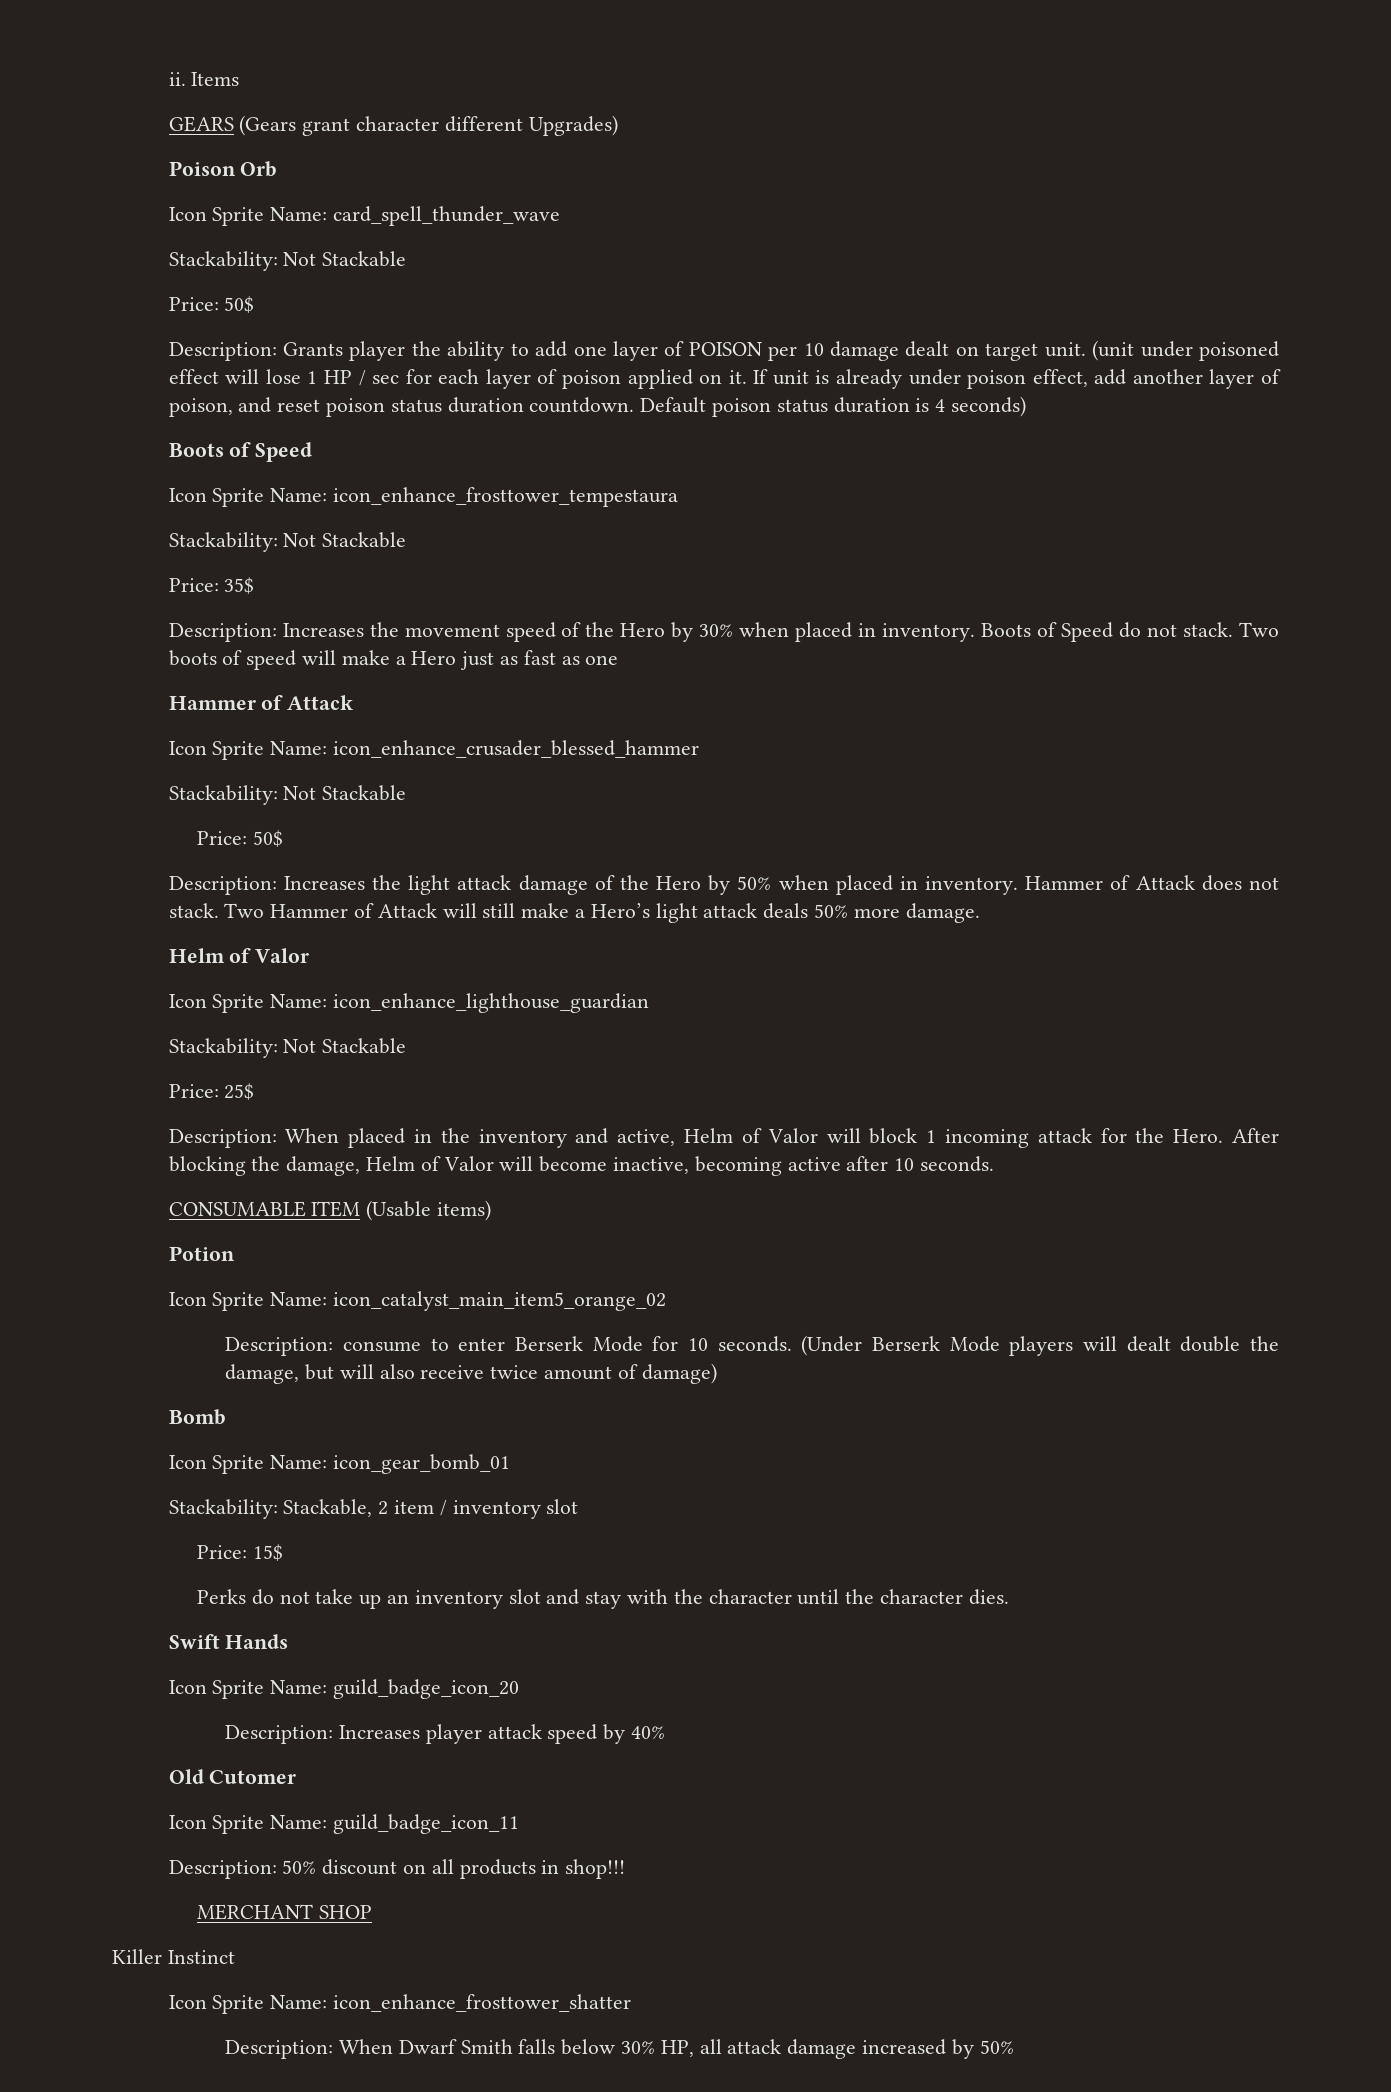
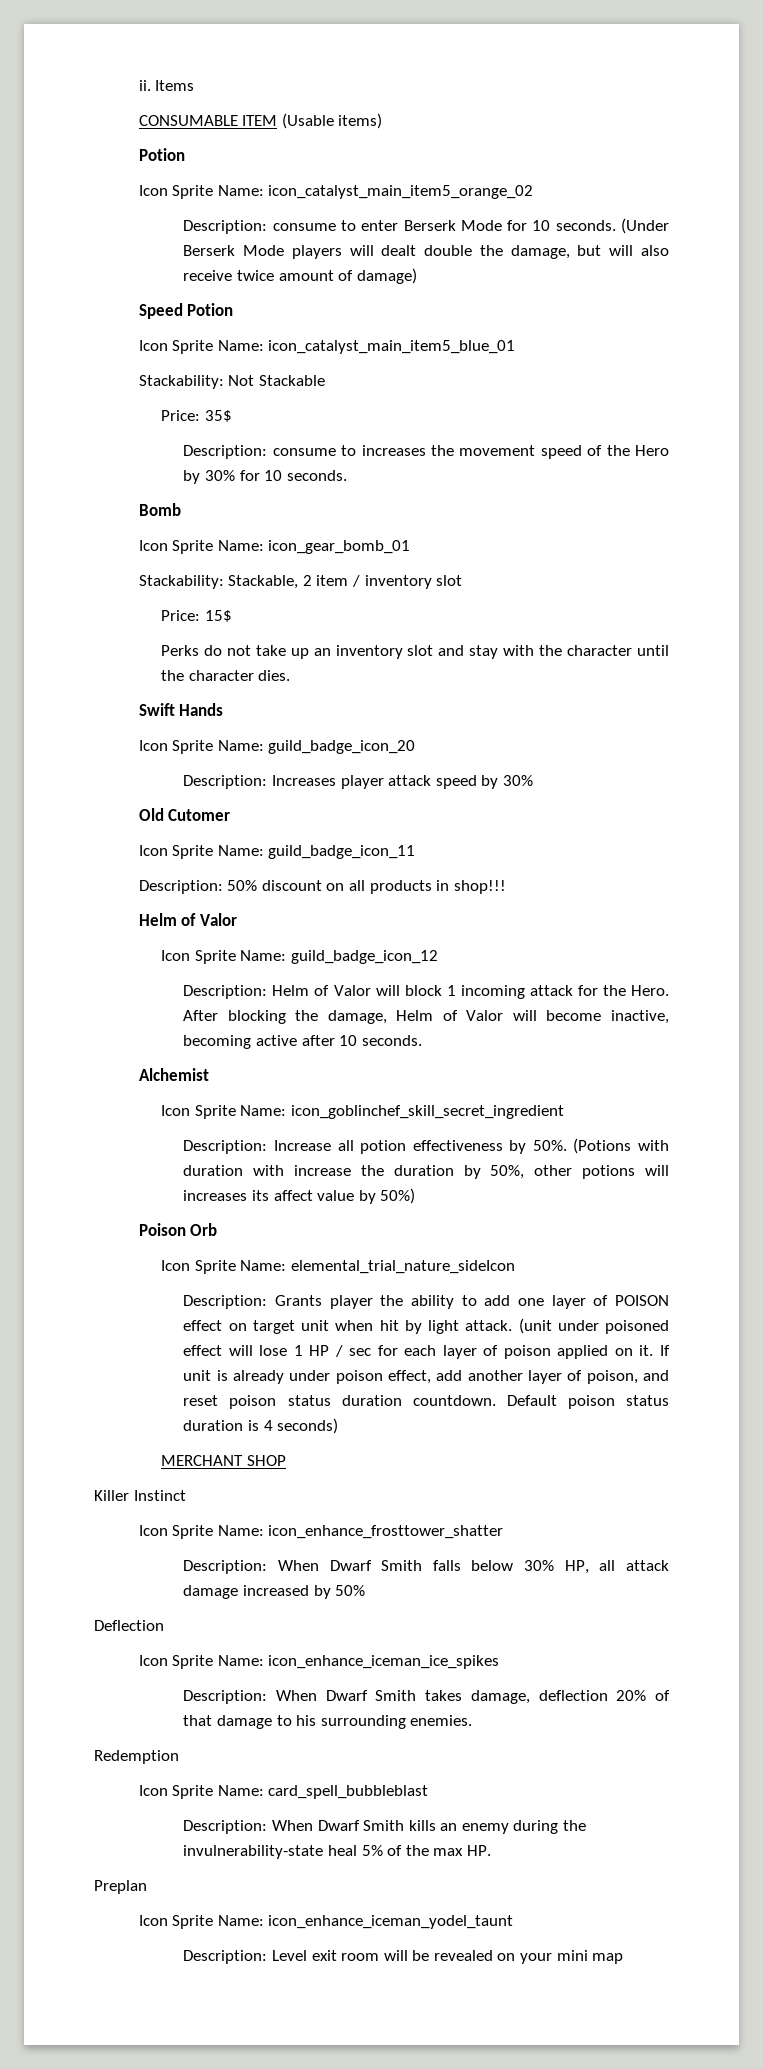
- GEARS (Gears grant character different Upgrades)
- Poison Orb
- Icon Sprite Name: card_spell_thunder_wave
- Stackability: Not Stackable
- Price: 50$
- Description: Grants player the ability to add one layer of POISON per 10 damage dealt on target unit. (unit under poisoned effect will lose 1 HP / sec for each layer of poison applied on it. If unit is already under poison effect, add another layer of poison, and reset poison status duration countdown. Default poison status duration is 4 seconds)
- Boots of Speed
- Icon Sprite Name: icon_enhance_frosttower_tempestaura
- Stackability: Not Stackable
- Price: 35$
- Description: Increases the movement speed of the Hero by 30% when placed in inventory. Boots of Speed do not stack. Two boots of speed will make a Hero just as fast as one
- Hammer of Attack
- Icon Sprite Name: icon_enhance_crusader_blessed_hammer
- Stackability: Not Stackable
- Price: 50$
- Description: Increases the light attack damage of the Hero by 50% when placed in inventory. Hammer of Attack does not stack. Two Hammer of Attack will still make a Hero’s light attack deals 50% more damage.
- Helm of Valor
- Icon Sprite Name: icon_enhance_lighthouse_guardian
- Stackability: Not Stackable
- Price: 25$
- Description: When placed in the inventory and active, Helm of Valor will block 1 incoming attack for the Hero. After blocking the damage, Helm of Valor will become inactive, becoming active after 10 seconds.
+ Speed Potion
+ Icon Sprite Name: icon_catalyst_main_item5_blue_01
+ Stackability: Not Stackable
+ Price: 35$
+ Description: consume to increases the movement speed of the Hero by 30% for 10 seconds.
- Description: Increases player attack speed by 40%
+ Description: Increases player attack speed by 30%
  Description: 50% discount on all products in shop!!!
+ Helm of Valor
+ Icon Sprite Name: guild_badge_icon_12
+ Description: Helm of Valor will block 1 incoming attack for the Hero. After blocking the damage, Helm of Valor will become inactive, becoming active after 10 seconds.
+ Alchemist
+ Icon Sprite Name: icon_goblinchef_skill_secret_ingredient
+ Description: Increase all potion effectiveness by 50%. (Potions with duration with increase the duration by 50%, other potions will increases its affect value by 50%)
+ Poison Orb
+ Icon Sprite Name: elemental_trial_nature_sideIcon
+ Description: Grants player the ability to add one layer of POISON effect on target unit when hit by light attack. (unit under poisoned effect will lose 1 HP / sec for each layer of poison applied on it. If unit is already under poison effect, add another layer of poison, and reset poison status duration countdown. Default poison status duration is 4 seconds)
+ Deflection
+ Icon Sprite Name: icon_enhance_iceman_ice_spikes
+ Description: When Dwarf Smith takes damage, deflection 20% of that damage to his surrounding enemies.
+ Redemption
+ Icon Sprite Name: card_spell_bubbleblast
+ Description: When Dwarf Smith kills an enemy during the invulnerability-state heal 5% of the max HP.
+ Preplan
+ Icon Sprite Name: icon_enhance_iceman_yodel_taunt
+ Description: Level exit room will be revealed on your mini map

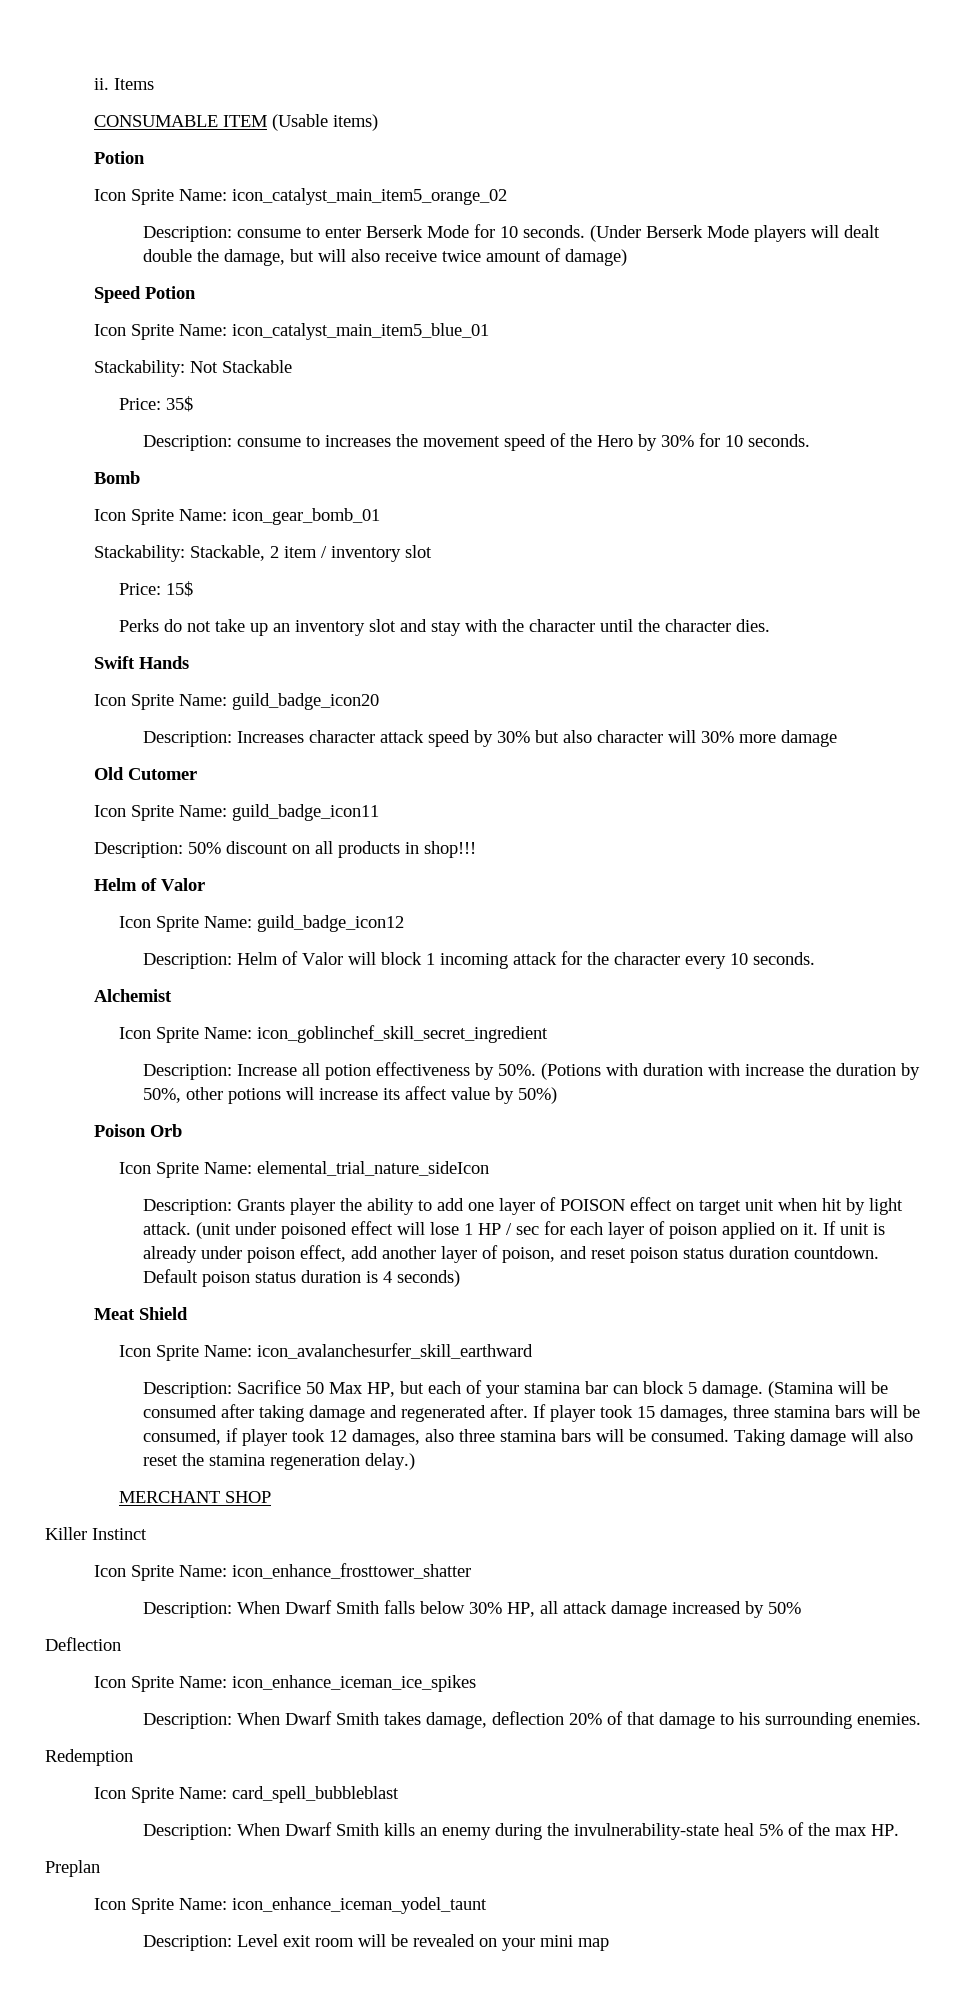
- Icon Sprite Name: guild_badge_icon_20
+ Icon Sprite Name: guild_badge_icon20
- Description: Increases player attack speed by 30%
+ Description: Increases character attack speed by 30% but also character will 30% more damage
- Icon Sprite Name: guild_badge_icon_11
+ Icon Sprite Name: guild_badge_icon11
- Icon Sprite Name: guild_badge_icon_12
+ Icon Sprite Name: guild_badge_icon12
- Description: Helm of Valor will block 1 incoming attack for the Hero. After blocking the damage, Helm of Valor will become inactive, becoming active after 10 seconds.
+ Description: Helm of Valor will block 1 incoming attack for the character every 10 seconds.
- (Potions with duration with increase the duration by 50%, other potions will increases its affect value by 50%)
+ (Potions with duration with increase the duration by 50%, other potions will increase its affect value by 50%)
+ Meat Shield
+ Icon Sprite Name: icon_avalanchesurfer_skill_earthward
+ Description: Sacrifice 50 Max HP, but each of your stamina bar can block 5 damage. (Stamina will be consumed after taking damage and regenerated after. If player took 15 damages, three stamina bars will be consumed, if player took 12 damages, also three stamina bars will be consumed. Taking damage will also reset the stamina regeneration delay.)

